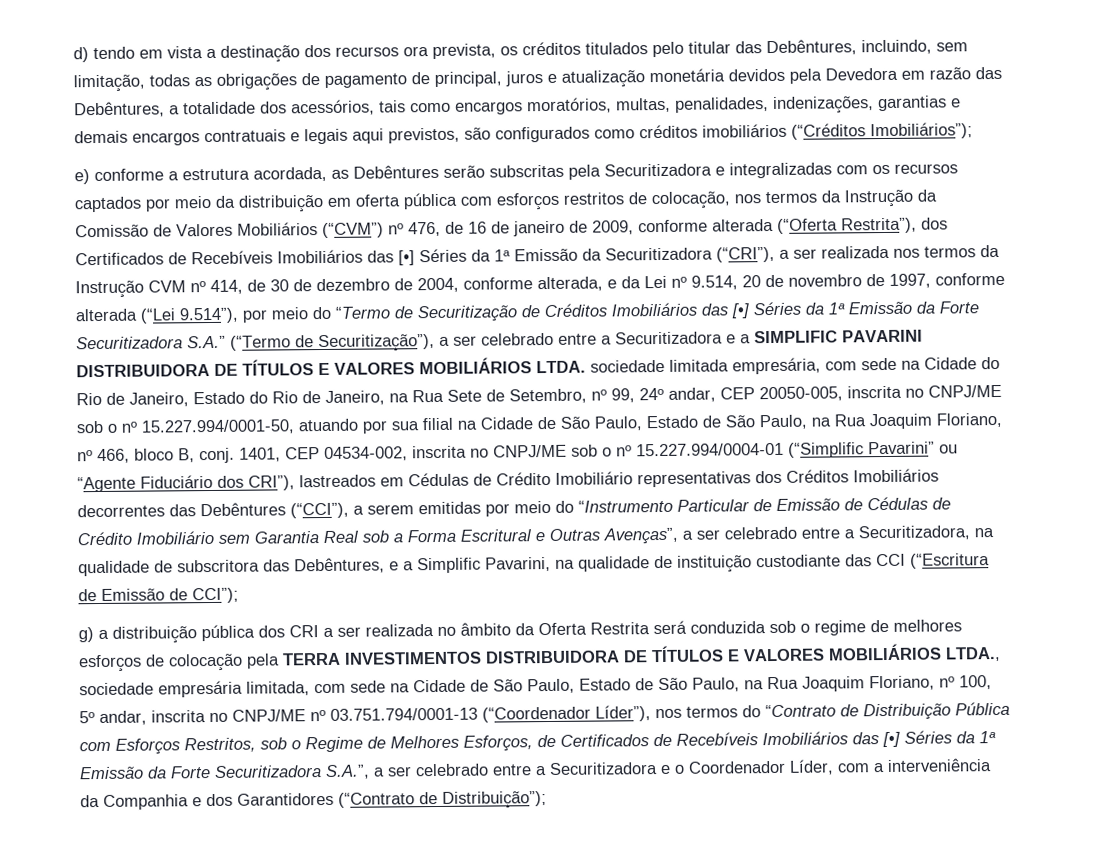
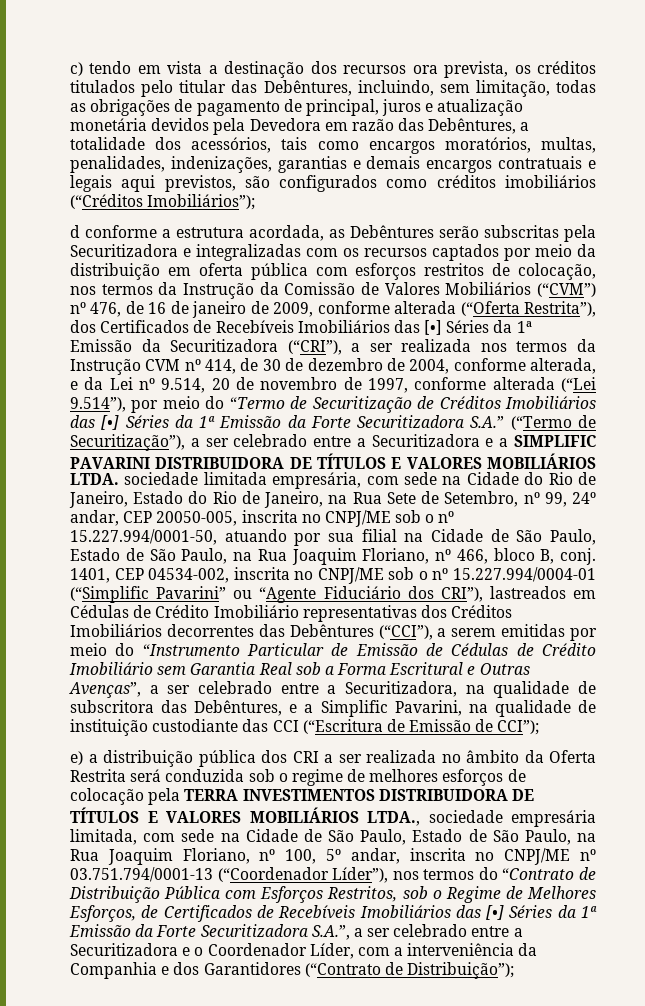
- d) tendo em vista a destinação dos recursos ora prevista, os créditos titulados pelo titular das Debêntures, incluindo, sem limitação, todas as obrigações de pagamento de principal, juros e atualização monetária devidos pela Devedora em razão das Debêntures, a totalidade dos acessórios, tais como encargos moratórios, multas, penalidades, indenizações, garantias e demais encargos contratuais e legais aqui previstos, são configurados como créditos imobiliários (“Créditos Imobiliários”);
+ c) tendo em vista a destinação dos recursos ora prevista, os créditos titulados pelo titular das Debêntures, incluindo, sem limitação, todas as obrigações de pagamento de principal, juros e atualização monetária devidos pela Devedora em razão das Debêntures, a totalidade dos acessórios, tais como encargos moratórios, multas, penalidades, indenizações, garantias e demais encargos contratuais e legais aqui previstos, são configurados como créditos imobiliários (“Créditos Imobiliários”);
- e) conforme a estrutura acordada, as Debêntures serão subscritas pela Securitizadora e integralizadas com os recursos captados por meio da distribuição em oferta pública com esforços restritos de colocação, nos termos da Instrução da Comissão de Valores Mobiliários (“CVM”) nº 476, de 16 de janeiro de 2009, conforme alterada (“Oferta Restrita”), dos Certificados de Recebíveis Imobiliários das [•] Séries da 1ª Emissão da Securitizadora (“CRI”), a ser realizada nos termos da Instrução CVM nº 414, de 30 de dezembro de 2004, conforme alterada, e da Lei nº 9.514, 20 de novembro de 1997, conforme alterada (“Lei 9.514”), por meio do “Termo de Securitização de Créditos Imobiliários das [•] Séries da 1ª Emissão da Forte Securitizadora S.A.” (“Termo de Securitização”), a ser celebrado entre a Securitizadora e a SIMPLIFIC PAVARINI DISTRIBUIDORA DE TÍTULOS E VALORES MOBILIÁRIOS LTDA. sociedade limitada empresária, com sede na Cidade do Rio de Janeiro, Estado do Rio de Janeiro, na Rua Sete de Setembro, nº 99, 24º andar, CEP 20050-005, inscrita no CNPJ/ME sob o nº 15.227.994/0001-50, atuando por sua filial na Cidade de São Paulo, Estado de São Paulo, na Rua Joaquim Floriano, nº 466, bloco B, conj.
+ d conforme a estrutura acordada, as Debêntures serão subscritas pela Securitizadora e integralizadas com os recursos captados por meio da distribuição em oferta pública com esforços restritos de colocação, nos termos da Instrução da Comissão de Valores Mobiliários (“CVM”) nº 476, de 16 de janeiro de 2009, conforme alterada (“Oferta Restrita”), dos Certificados de Recebíveis Imobiliários das [•] Séries da 1ª Emissão da Securitizadora (“CRI”), a ser realizada nos termos da Instrução CVM nº 414, de 30 de dezembro de 2004, conforme alterada, e da Lei nº 9.514, 20 de novembro de 1997, conforme alterada (“Lei 9.514”), por meio do “Termo de Securitização de Créditos Imobiliários das [•] Séries da 1ª Emissão da Forte Securitizadora S.A.” (“Termo de Securitização”), a ser celebrado entre a Securitizadora e a SIMPLIFIC PAVARINI DISTRIBUIDORA DE TÍTULOS E VALORES MOBILIÁRIOS LTDA. sociedade limitada empresária, com sede na Cidade do Rio de Janeiro, Estado do Rio de Janeiro, na Rua Sete de Setembro, nº 99, 24º andar, CEP 20050-005, inscrita no CNPJ/ME sob o nº 15.227.994/0001-50, atuando por sua filial na Cidade de São Paulo, Estado de São Paulo, na Rua Joaquim Floriano, nº 466, bloco B, conj.
- g) a distribuição pública dos CRI a ser realizada no âmbito da Oferta Restrita será conduzida sob o regime de melhores esforços de colocação pela TERRA INVESTIMENTOS DISTRIBUIDORA DE TÍTULOS E VALORES MOBILIÁRIOS LTDA., sociedade empresária limitada, com sede na Cidade de São Paulo, Estado de São Paulo, na Rua Joaquim Floriano, nº 100, 5º andar, inscrita no CNPJ/ME nº 03.751.794/0001-13 (“Coordenador Líder”), nos termos do “Contrato de Distribuição Pública com Esforços Restritos, sob o Regime de Melhores Esforços, de Certificados de Recebíveis Imobiliários das [•] Séries da 1ª Emissão da Forte Securitizadora S.A.”, a ser celebrado entre a Securitizadora e o Coordenador Líder, com a interveniência da Companhia e dos Garantidores (“Contrato de Distribuição”);
+ e) a distribuição pública dos CRI a ser realizada no âmbito da Oferta Restrita será conduzida sob o regime de melhores esforços de colocação pela TERRA INVESTIMENTOS DISTRIBUIDORA DE TÍTULOS E VALORES MOBILIÁRIOS LTDA., sociedade empresária limitada, com sede na Cidade de São Paulo, Estado de São Paulo, na Rua Joaquim Floriano, nº 100, 5º andar, inscrita no CNPJ/ME nº 03.751.794/0001-13 (“Coordenador Líder”), nos termos do “Contrato de Distribuição Pública com Esforços Restritos, sob o Regime de Melhores Esforços, de Certificados de Recebíveis Imobiliários das [•] Séries da 1ª Emissão da Forte Securitizadora S.A.”, a ser celebrado entre a Securitizadora e o Coordenador Líder, com a interveniência da Companhia e dos Garantidores (“Contrato de Distribuição”);

